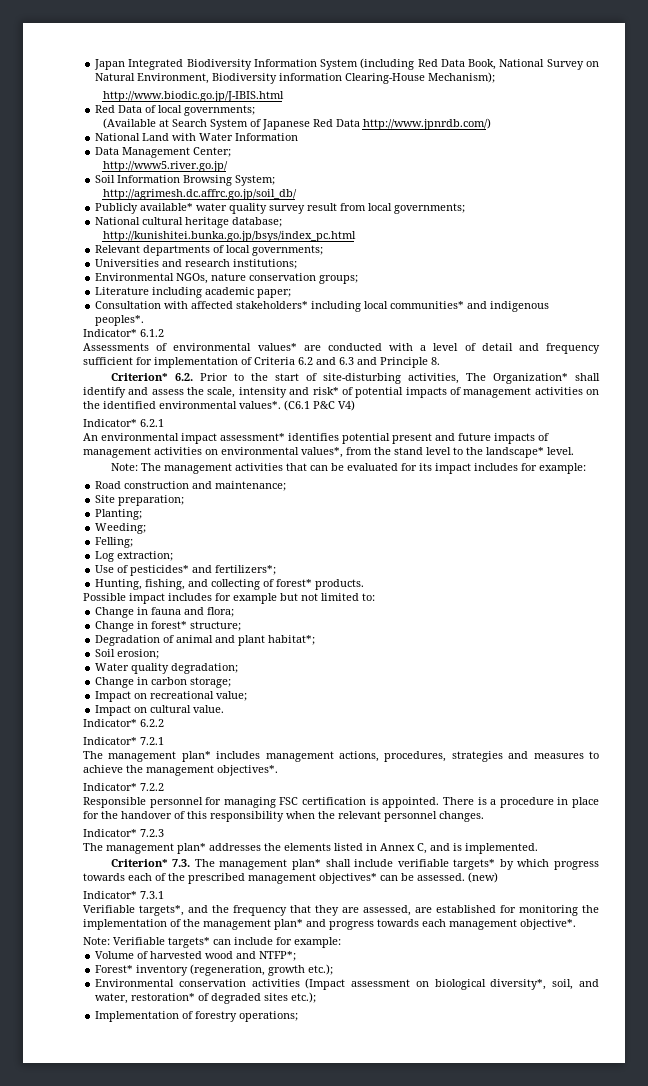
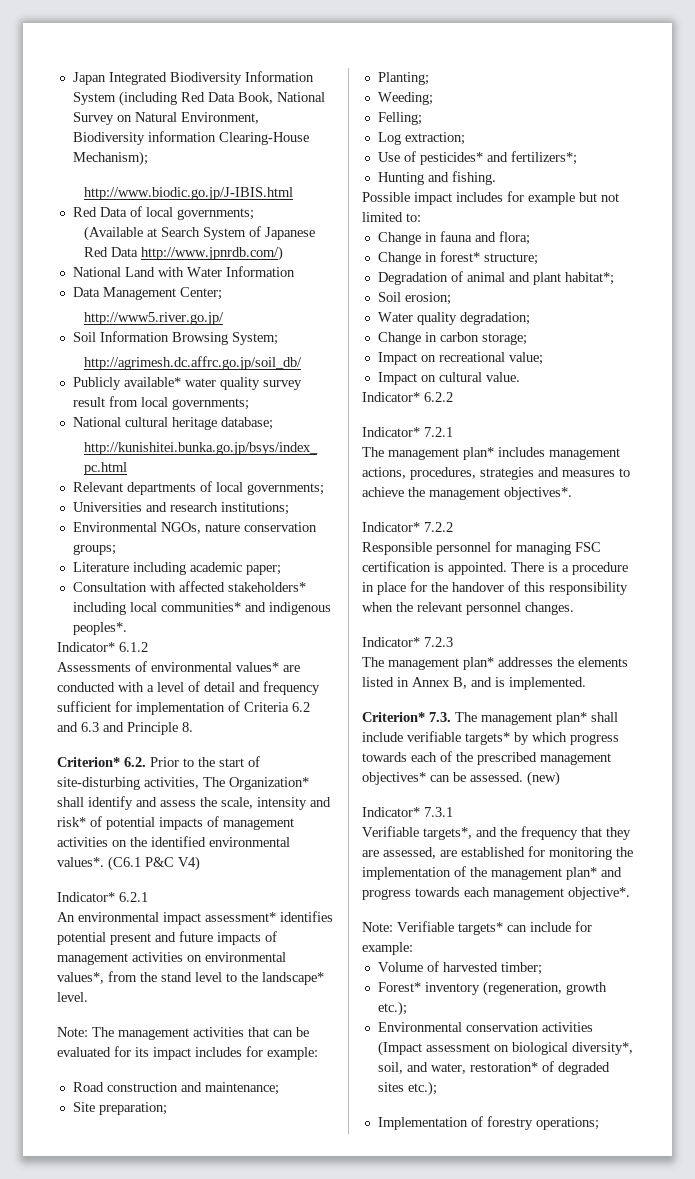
- Hunting, fishing, and collecting of forest* products.
+ Hunting and fishing.
- The management plan* addresses the elements listed in Annex C, and is implemented.
+ The management plan* addresses the elements listed in Annex B, and is implemented.
- Volume of harvested wood and NTFP*;
+ Volume of harvested timber;

